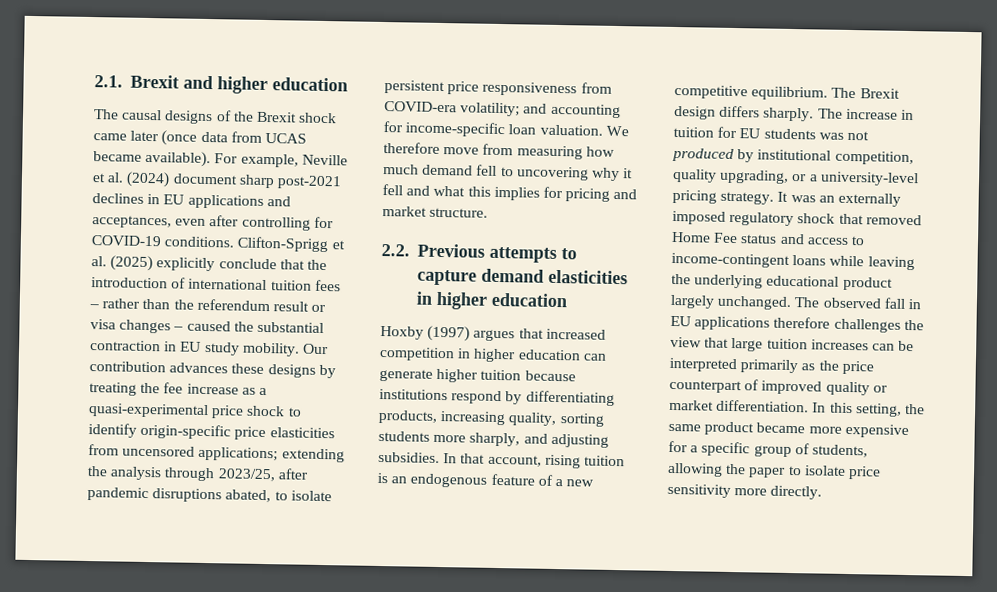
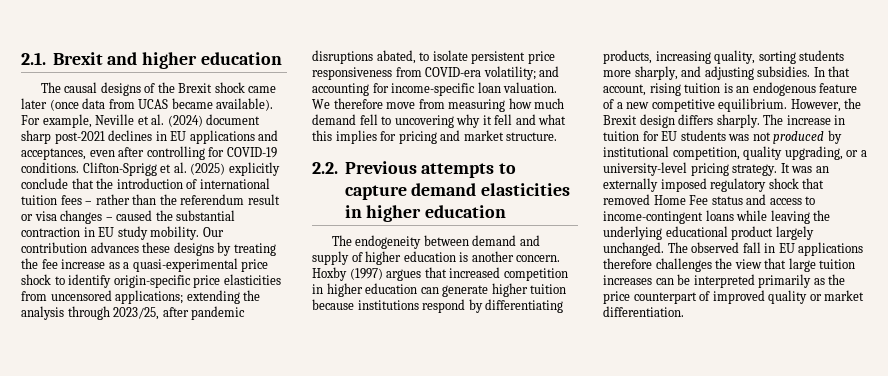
+ The endogeneity between demand and supply of higher education is another concern.
- The Brexit design differs sharply.
+ However, the Brexit design differs sharply.
- In this setting, the same product became more expensive for a specific group of students, allowing the paper to isolate price sensitivity more directly.

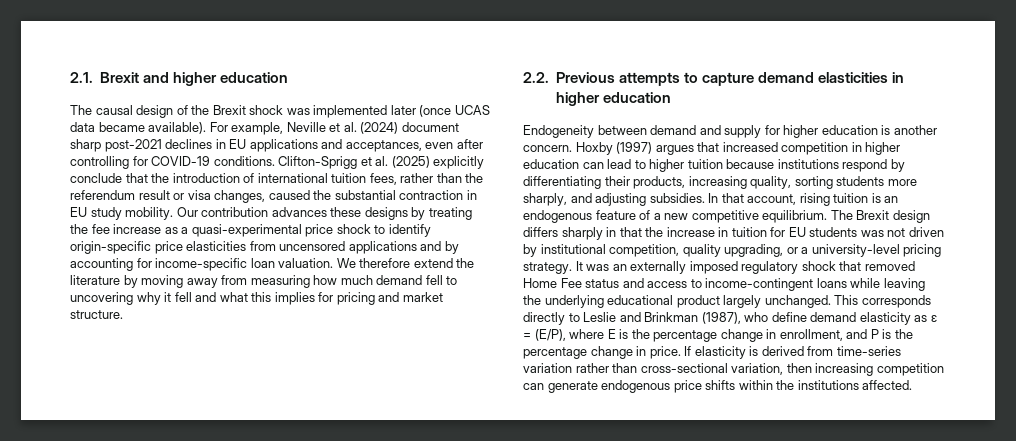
- The causal designs of the Brexit shock came later (once data from UCAS became available).
+ The causal design of the Brexit shock was implemented later (once UCAS data became available).
- Clifton-Sprigg et al. (2025) explicitly conclude that the introduction of international tuition fees – rather than the referendum result or visa changes – caused the substantial contraction in EU study mobility.
+ Clifton-Sprigg et al. (2025) explicitly conclude that the introduction of international tuition fees, rather than the referendum result or visa changes, caused the substantial contraction in EU study mobility.
- Our contribution advances these designs by treating the fee increase as a quasi-experimental price shock to identify origin-specific price elasticities from uncensored applications; extending the analysis through 2023/25, after pandemic disruptions abated, to isolate persistent price responsiveness from COVID-era volatility; and accounting for income-specific loan valuation.
+ Our contribution advances these designs by treating the fee increase as a quasi-experimental price shock to identify origin-specific price elasticities from uncensored applications and by accounting for income-specific loan valuation.
- We therefore move from measuring how much demand fell to uncovering why it fell and what this implies for pricing and market structure.
+ We therefore extend the literature by moving away from measuring how much demand fell to uncovering why it fell and what this implies for pricing and market structure.
- The endogeneity between demand and supply of higher education is another concern.
+ Endogeneity between demand and supply for higher education is another concern.
- Hoxby (1997) argues that increased competition in higher education can generate higher tuition because institutions respond by differentiating products, increasing quality, sorting students more sharply, and adjusting subsidies.
+ Hoxby (1997) argues that increased competition in higher education can lead to higher tuition because institutions respond by differentiating their products, increasing quality, sorting students more sharply, and adjusting subsidies.
- However, the Brexit design differs sharply. The increase in tuition for EU students was not produced by institutional competition, quality upgrading, or a university-level pricing strategy.
+ The Brexit design differs sharply in that the increase in tuition for EU students was not driven by institutional competition, quality upgrading, or a university-level pricing strategy.
- The observed fall in EU applications therefore challenges the view that large tuition increases can be interpreted primarily as the price counterpart of improved quality or market differentiation.
+ This corresponds directly to Leslie and Brinkman (1987), who define demand elasticity as ε = (E/P), where E is the percentage change in enrollment, and P is the percentage change in price. If elasticity is derived from time-series variation rather than cross-sectional variation, then increasing competition can generate endogenous price shifts within the institutions affected.

